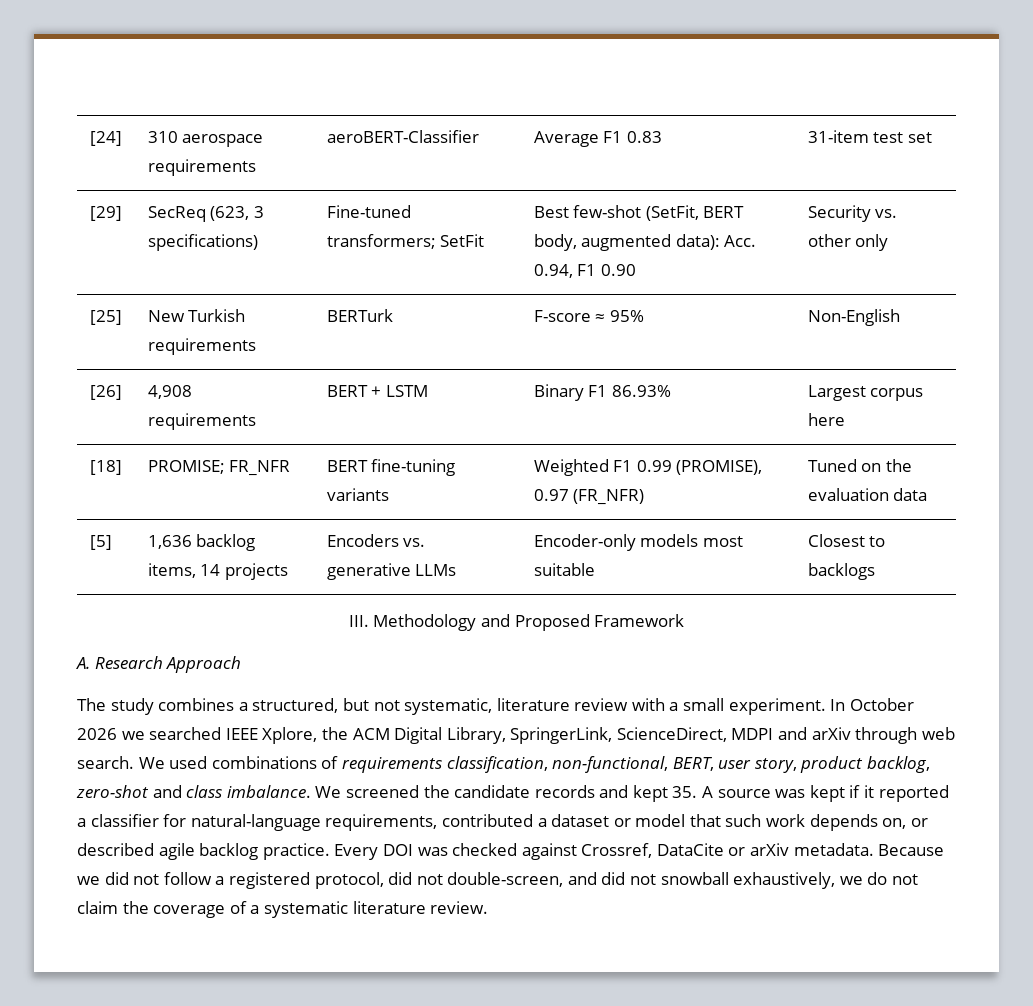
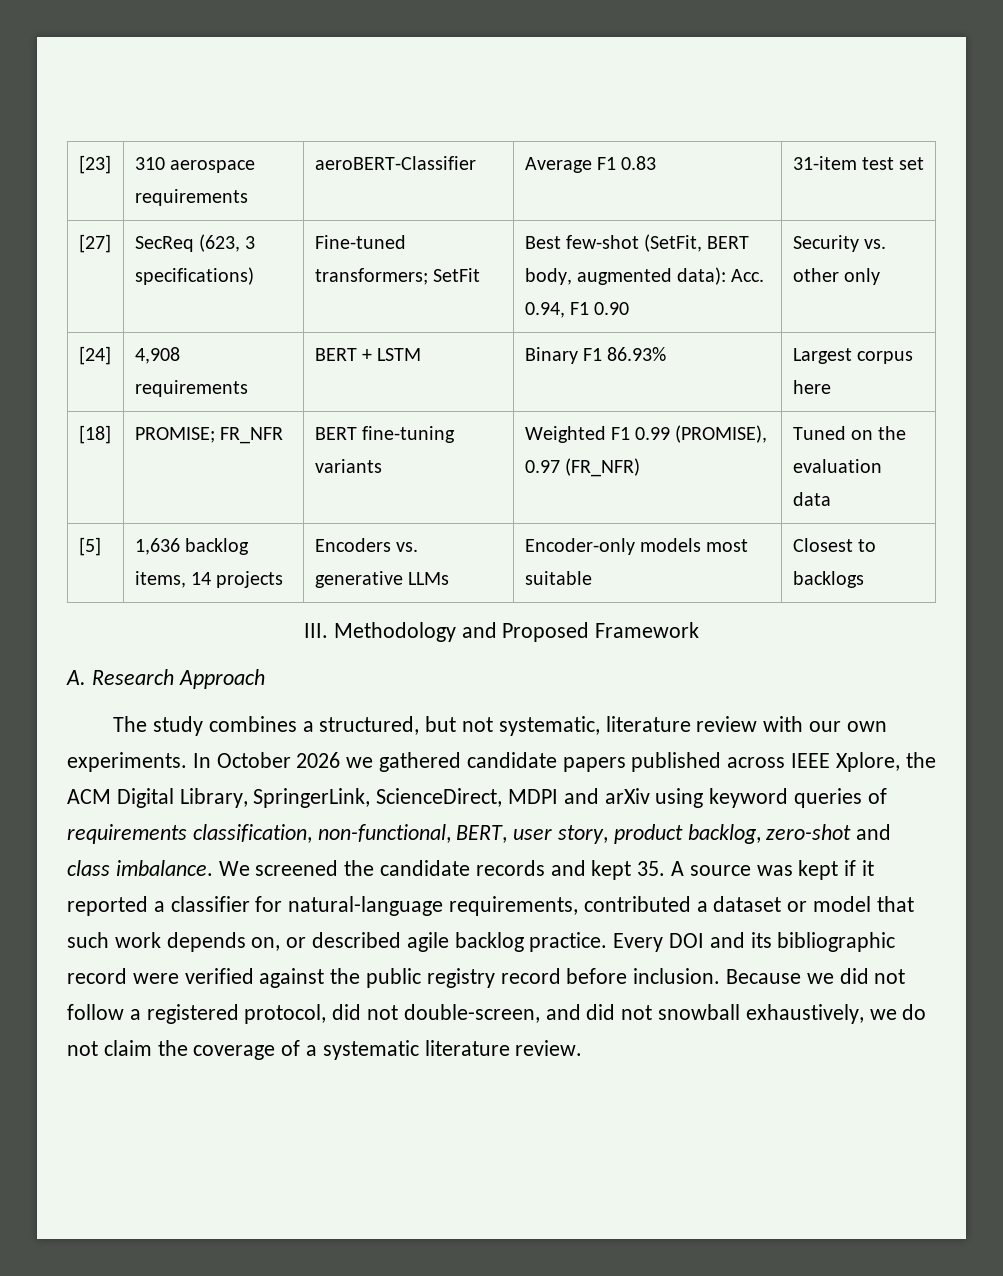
- [24] | 310 aerospace requirements | aeroBERT-Classifier | Average F1 0.83 | 31-item test set
+ [23] | 310 aerospace requirements | aeroBERT-Classifier | Average F1 0.83 | 31-item test set
- [29] | SecReq (623, 3 specifications) | Fine-tuned transformers; SetFit | Best few-shot (SetFit, BERT body, augmented data): Acc. 0.94, F1 0.90 | Security vs. other only
+ [27] | SecReq (623, 3 specifications) | Fine-tuned transformers; SetFit | Best few-shot (SetFit, BERT body, augmented data): Acc. 0.94, F1 0.90 | Security vs. other only
- [25] | New Turkish requirements | BERTurk | F-score ≈ 95% | Non-English
- [26] | 4,908 requirements | BERT + LSTM | Binary F1 86.93% | Largest corpus here
+ [24] | 4,908 requirements | BERT + LSTM | Binary F1 86.93% | Largest corpus here
- The study combines a structured, but not systematic, literature review with a small experiment.
+ The study combines a structured, but not systematic, literature review with our own experiments.
- In October 2026 we searched IEEE Xplore, the ACM Digital Library, SpringerLink, ScienceDirect, MDPI and arXiv through web search. We used combinations of requirements classification, non-functional, BERT, user story, product backlog, zero-shot and class imbalance.
+ In October 2026 we gathered candidate papers published across IEEE Xplore, the ACM Digital Library, SpringerLink, ScienceDirect, MDPI and arXiv using keyword queries of requirements classification, non-functional, BERT, user story, product backlog, zero-shot and class imbalance.
- Every DOI was checked against Crossref, DataCite or arXiv metadata.
+ Every DOI and its bibliographic record were verified against the public registry record before inclusion.

